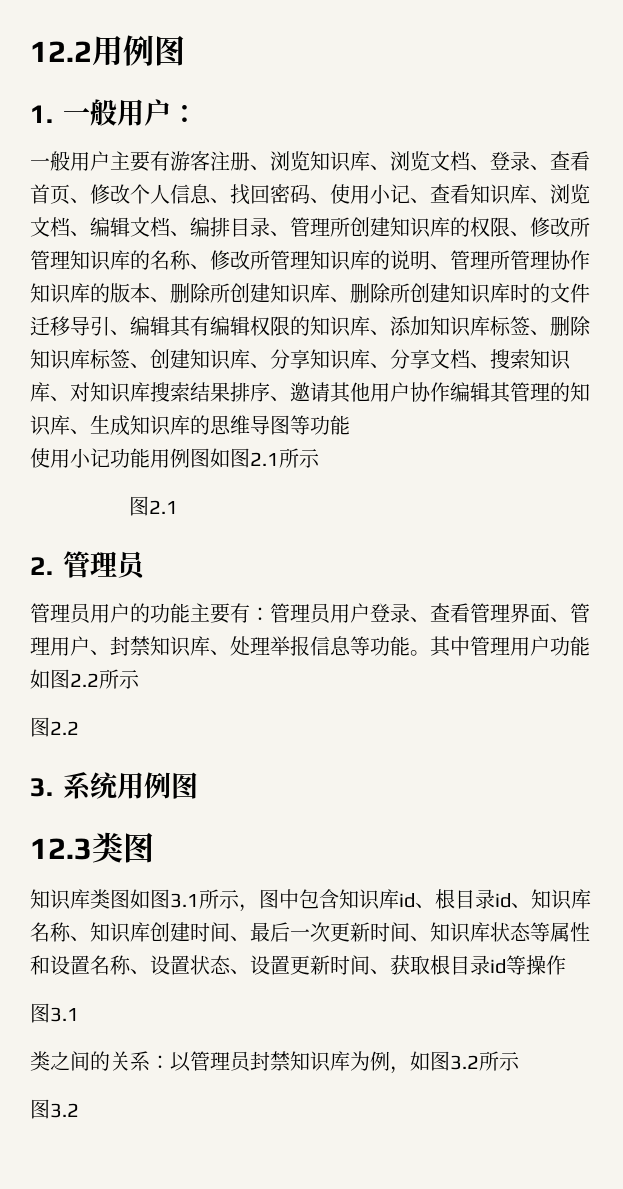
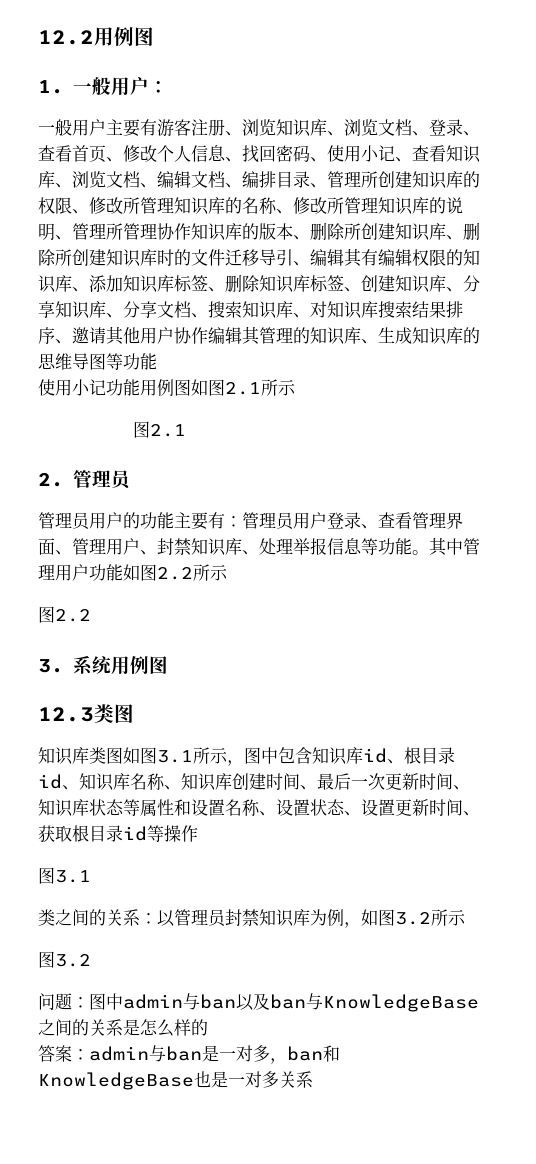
+ 问题：图中admin与ban以及ban与KnowledgeBase之间的关系是怎么样的
+ 答案：admin与ban是一对多，ban和KnowledgeBase也是一对多关系

